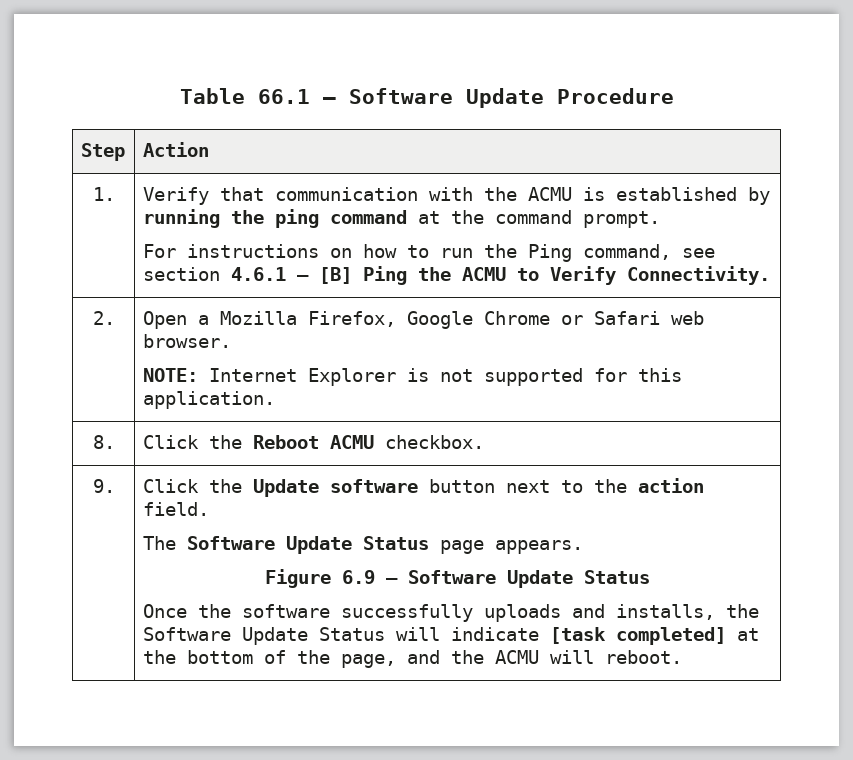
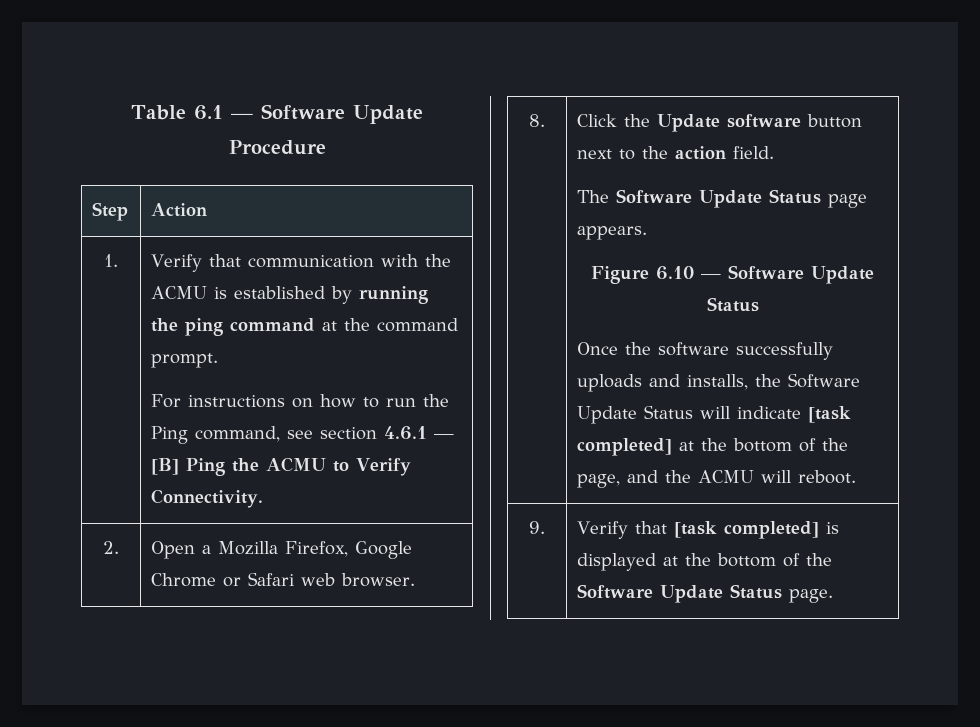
- Table 66.1 — Software Update Procedure
+ Table 6.1 — Software Update Procedure
  2. | Open a Mozilla Firefox, Google Chrome or Safari web browser.
- NOTE: Internet Explorer is not supported for this application.
- 8. | Click the Reboot ACMU checkbox.
- 9.
+ 8.
- Figure 6.9 — Software Update Status
+ Figure 6.10 — Software Update Status
+ 9. | Verify that [task completed] is displayed at the bottom of the Software Update Status page.

